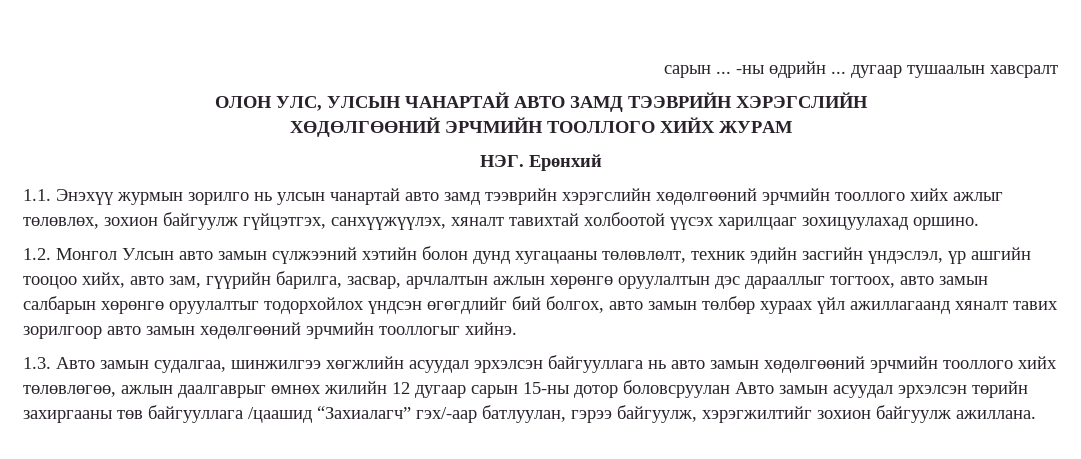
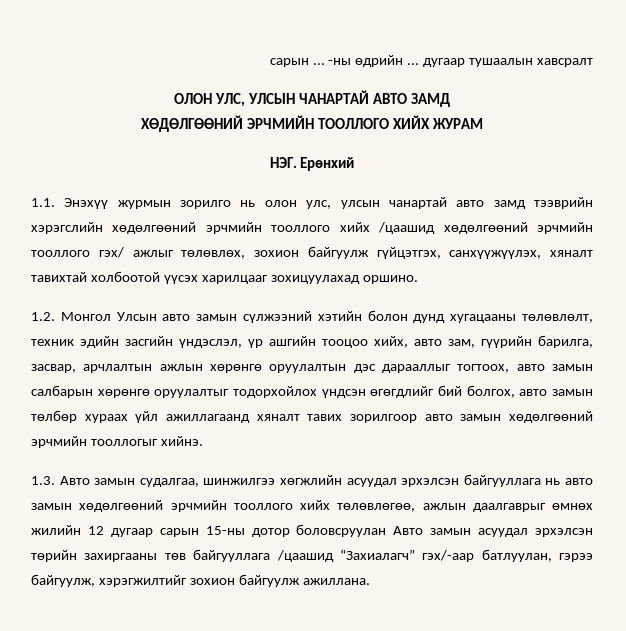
- ОЛОН УЛС, УЛСЫН ЧАНАРТАЙ АВТО ЗАМД ТЭЭВРИЙН ХЭРЭГСЛИЙН
+ ОЛОН УЛС, УЛСЫН ЧАНАРТАЙ АВТО ЗАМД
- 1.1. Энэхүү журмын зорилго нь улсын чанартай авто замд тээврийн хэрэгслийн хөдөлгөөний эрчмийн тооллого хийх ажлыг төлөвлөх, зохион байгуулж гүйцэтгэх, санхүүжүүлэх, хяналт тавихтай холбоотой үүсэх харилцааг зохицуулахад оршино.
+ 1.1. Энэхүү журмын зорилго нь олон улс, улсын чанартай авто замд тээврийн хэрэгслийн хөдөлгөөний эрчмийн тооллого хийх /цаашид хөдөлгөөний эрчмийн тооллого гэх/ ажлыг төлөвлөх, зохион байгуулж гүйцэтгэх, санхүүжүүлэх, хяналт тавихтай холбоотой үүсэх харилцааг зохицуулахад оршино.

